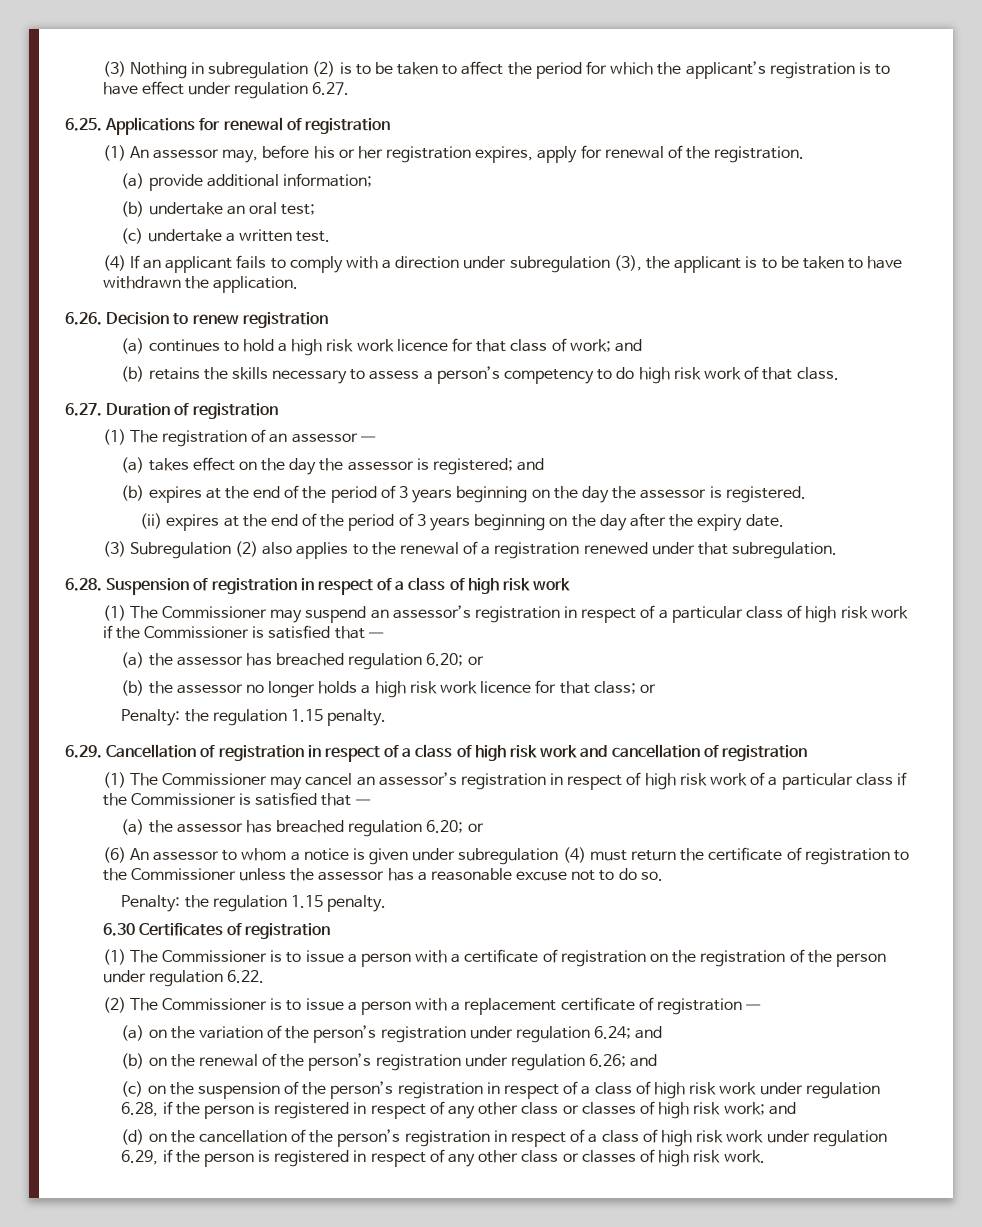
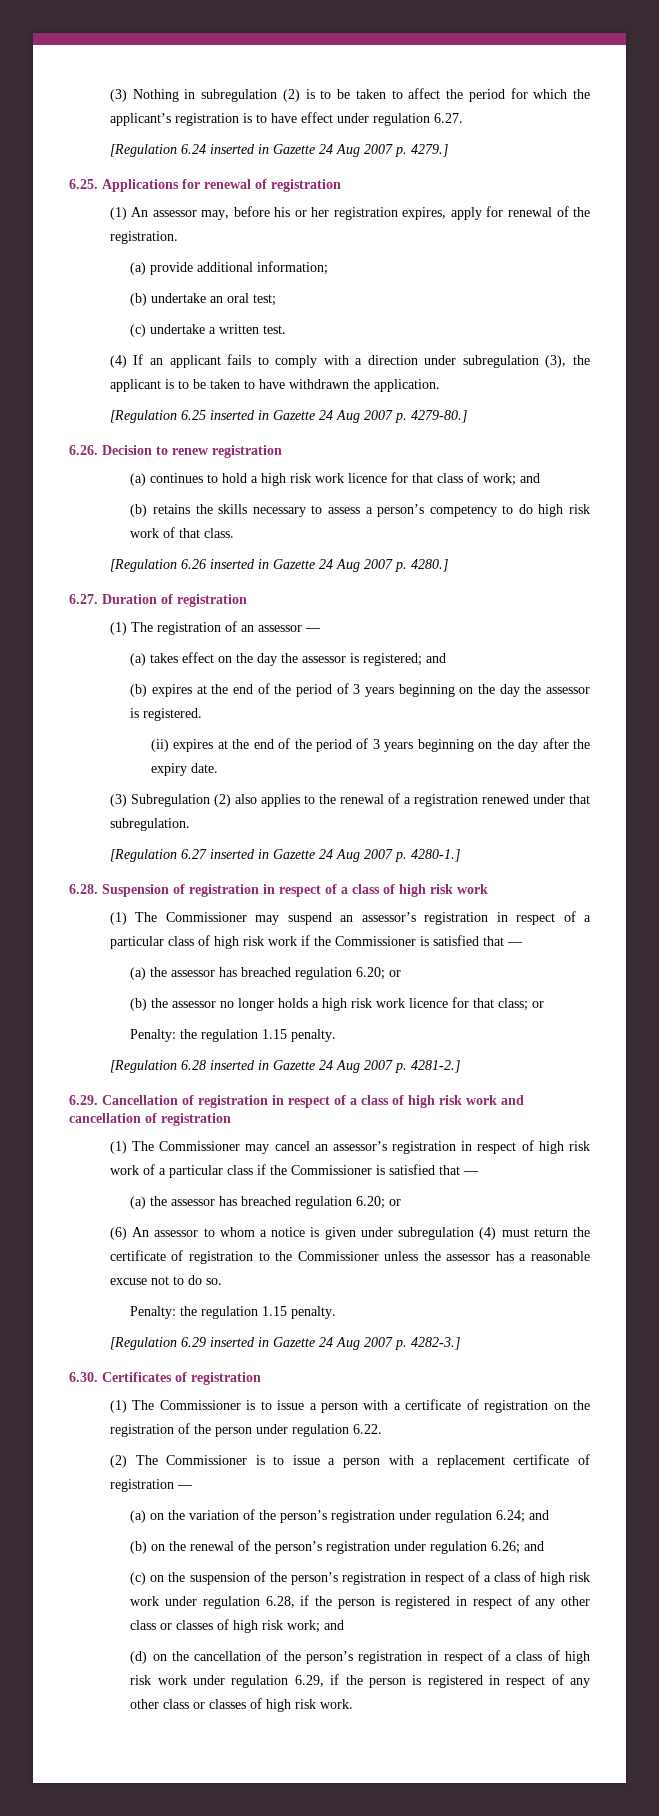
+ [Regulation 6.24 inserted in Gazette 24 Aug 2007 p. 4279.]
+ [Regulation 6.25 inserted in Gazette 24 Aug 2007 p. 4279-80.]
+ [Regulation 6.26 inserted in Gazette 24 Aug 2007 p. 4280.]
+ [Regulation 6.27 inserted in Gazette 24 Aug 2007 p. 4280-1.]
+ [Regulation 6.28 inserted in Gazette 24 Aug 2007 p. 4281-2.]
- 6.30 Certificates of registration
+ [Regulation 6.29 inserted in Gazette 24 Aug 2007 p. 4282-3.]
+ 6.30. Certificates of registration

